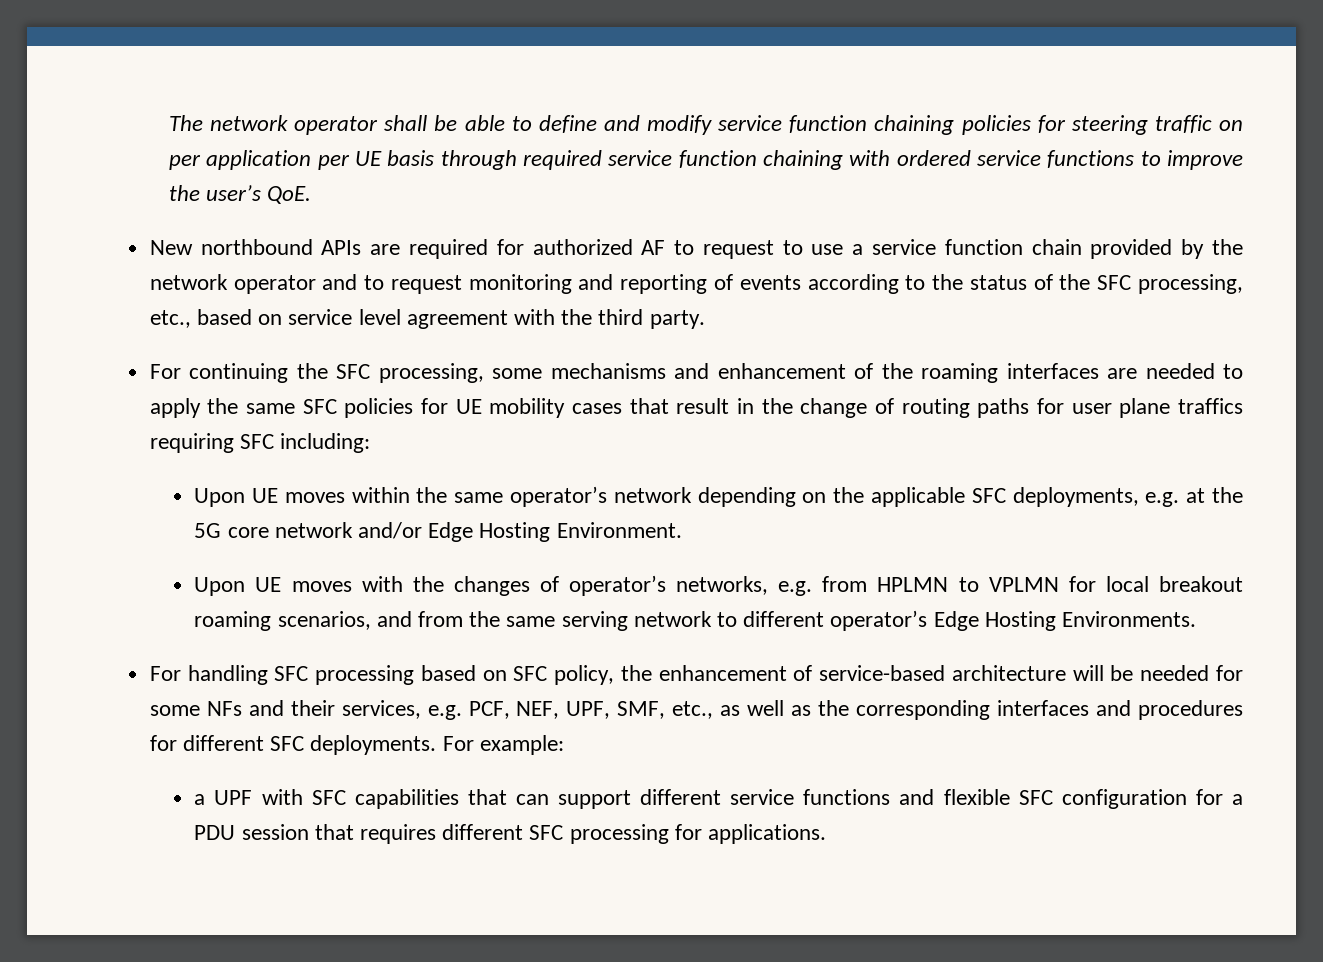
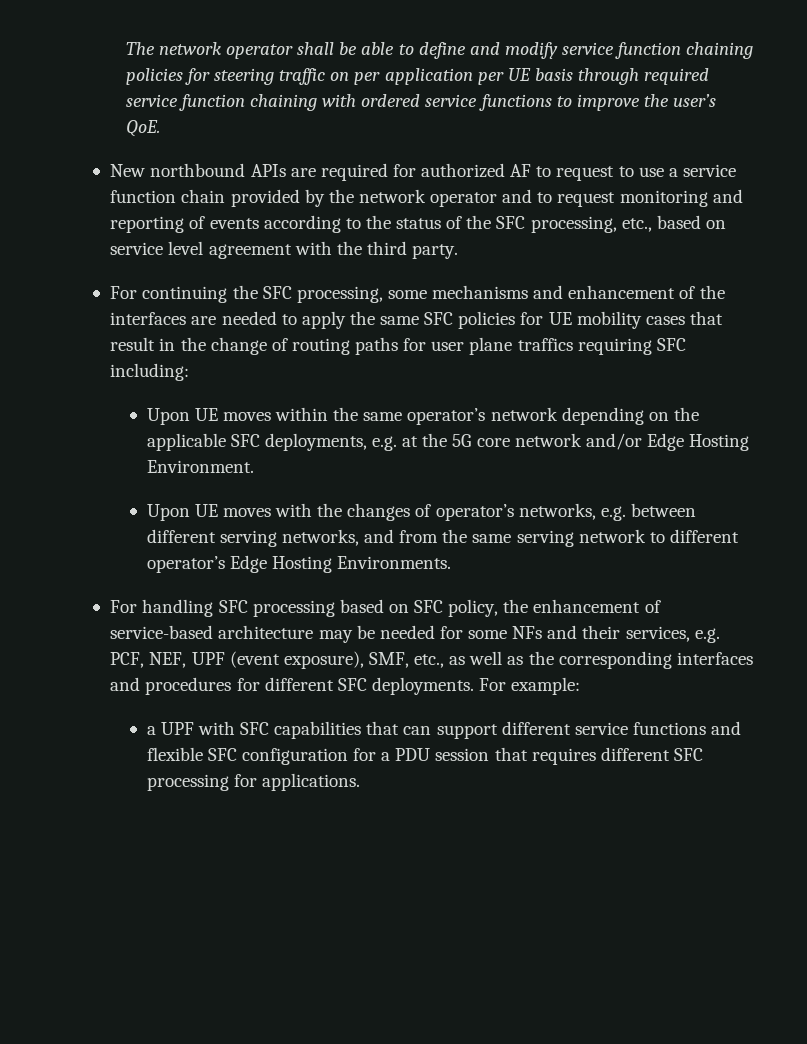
- For continuing the SFC processing, some mechanisms and enhancement of the roaming interfaces are needed to apply the same SFC policies for UE mobility cases that result in the change of routing paths for user plane traffics requiring SFC including:
+ For continuing the SFC processing, some mechanisms and enhancement of the interfaces are needed to apply the same SFC policies for UE mobility cases that result in the change of routing paths for user plane traffics requiring SFC including:
- Upon UE moves with the changes of operator’s networks, e.g. from HPLMN to VPLMN for local breakout roaming scenarios, and from the same serving network to different operator’s Edge Hosting Environments.
+ Upon UE moves with the changes of operator’s networks, e.g. between different serving networks, and from the same serving network to different operator’s Edge Hosting Environments.
- For handling SFC processing based on SFC policy, the enhancement of service-based architecture will be needed for some NFs and their services, e.g. PCF, NEF, UPF, SMF, etc., as well as the corresponding interfaces and procedures for different SFC deployments.
+ For handling SFC processing based on SFC policy, the enhancement of service-based architecture may be needed for some NFs and their services, e.g. PCF, NEF, UPF (event exposure), SMF, etc., as well as the corresponding interfaces and procedures for different SFC deployments.

